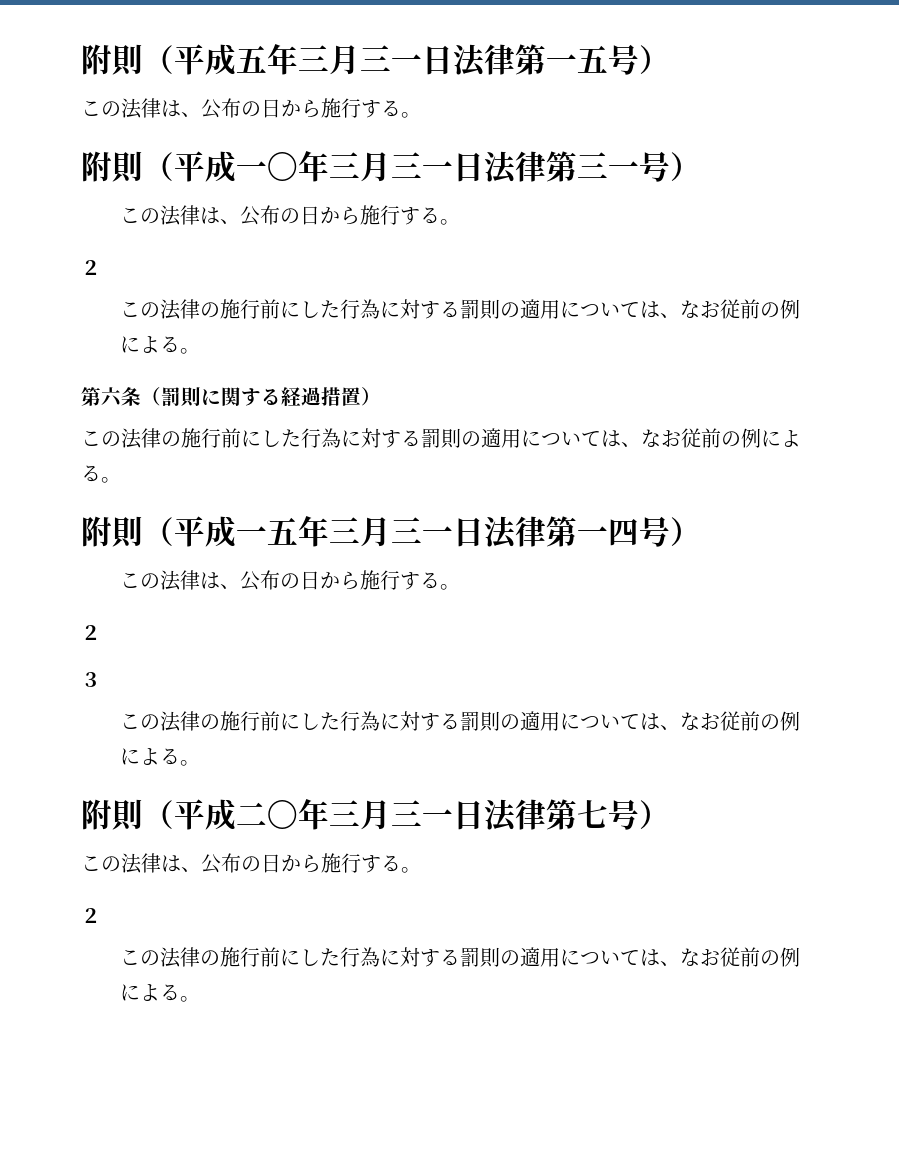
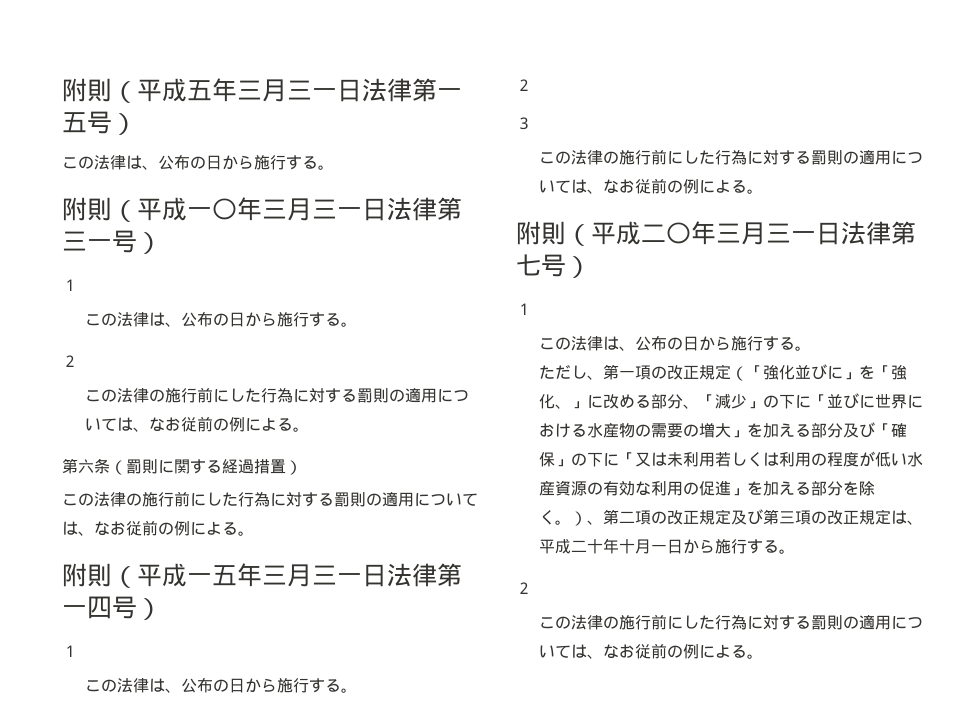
  附則（平成一〇年三月三一日法律第三一号）
+ １
  附則（平成一五年三月三一日法律第一四号）
+ １
  附則（平成二〇年三月三一日法律第七号）
+ １
  この法律は、公布の日から施行する。
+ ただし、第一項の改正規定（「強化並びに」を「強化、」に改める部分、「減少」の下に「並びに世界における水産物の需要の増大」を加える部分及び「確保」の下に「又は未利用若しくは利用の程度が低い水産資源の有効な利用の促進」を加える部分を除く。）、第二項の改正規定及び第三項の改正規定は、平成二十年十月一日から施行する。

